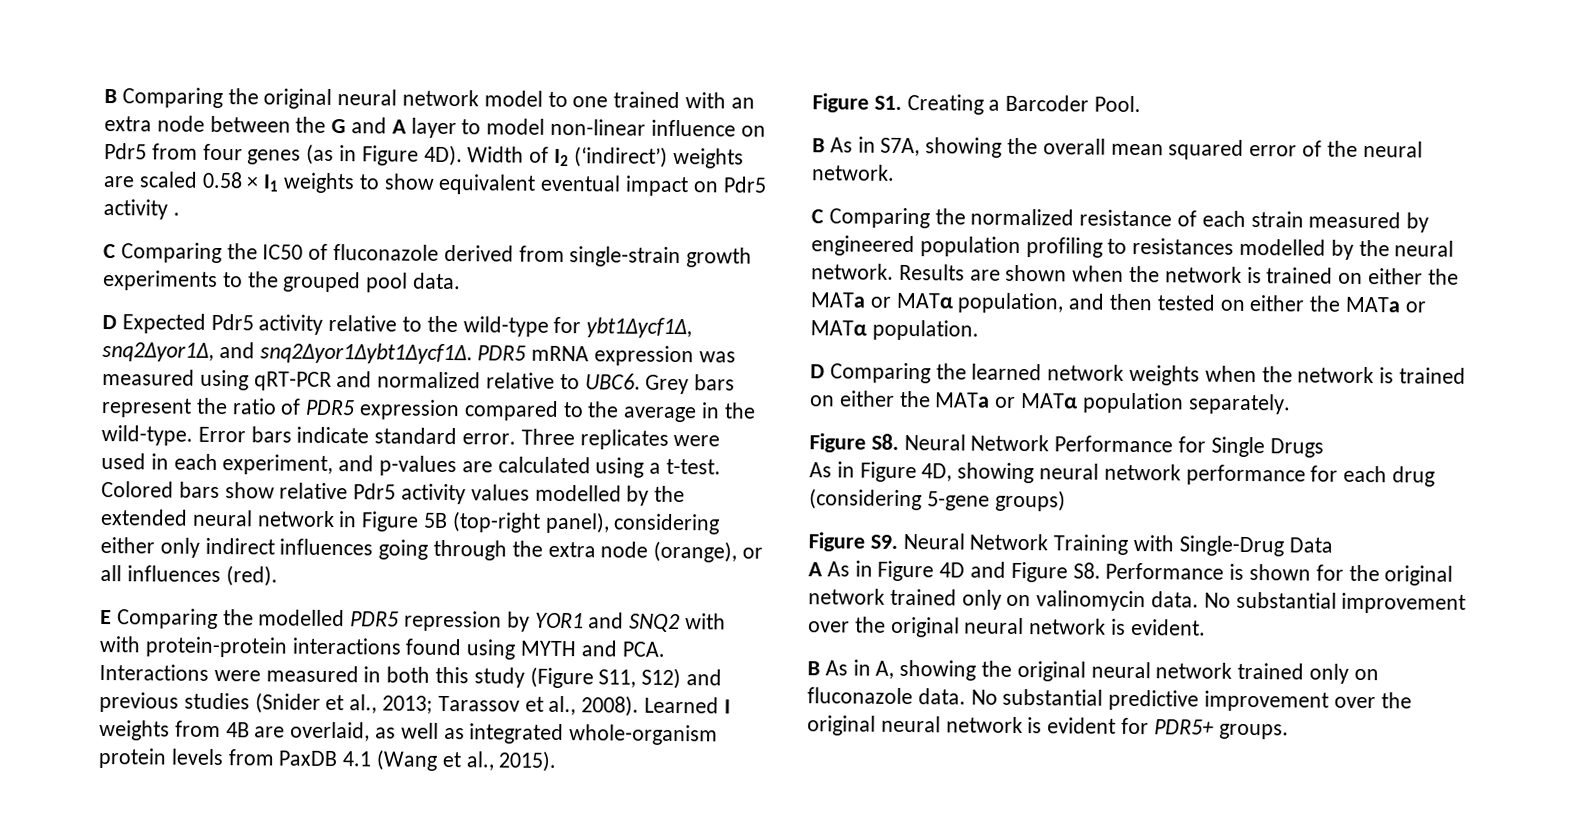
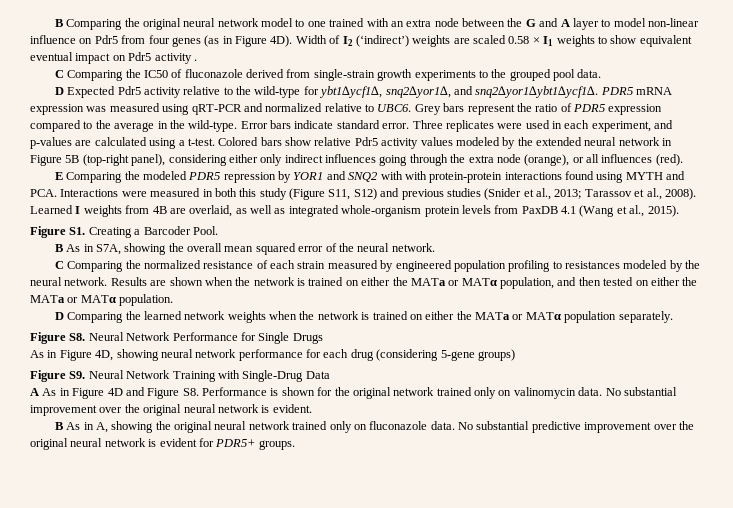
- Colored bars show relative Pdr5 activity values modelled by the extended neural network in Figure 5B (top-right panel), considering either only indirect influences going through the extra node (orange), or all influences (red).
+ Colored bars show relative Pdr5 activity values modeled by the extended neural network in Figure 5B (top-right panel), considering either only indirect influences going through the extra node (orange), or all influences (red).
- E Comparing the modelled PDR5 repression by YOR1 and SNQ2 with with protein-protein interactions found using MYTH and PCA. Interactions were measured in both this study (Figure S11, S12) and previous studies (Snider et al., 2013; Tarassov et al., 2008).
+ E Comparing the modeled PDR5 repression by YOR1 and SNQ2 with with protein-protein interactions found using MYTH and PCA. Interactions were measured in both this study (Figure S11, S12) and previous studies (Snider et al., 2013; Tarassov et al., 2008).
- C Comparing the normalized resistance of each strain measured by engineered population profiling to resistances modelled by the neural network.
+ C Comparing the normalized resistance of each strain measured by engineered population profiling to resistances modeled by the neural network.

